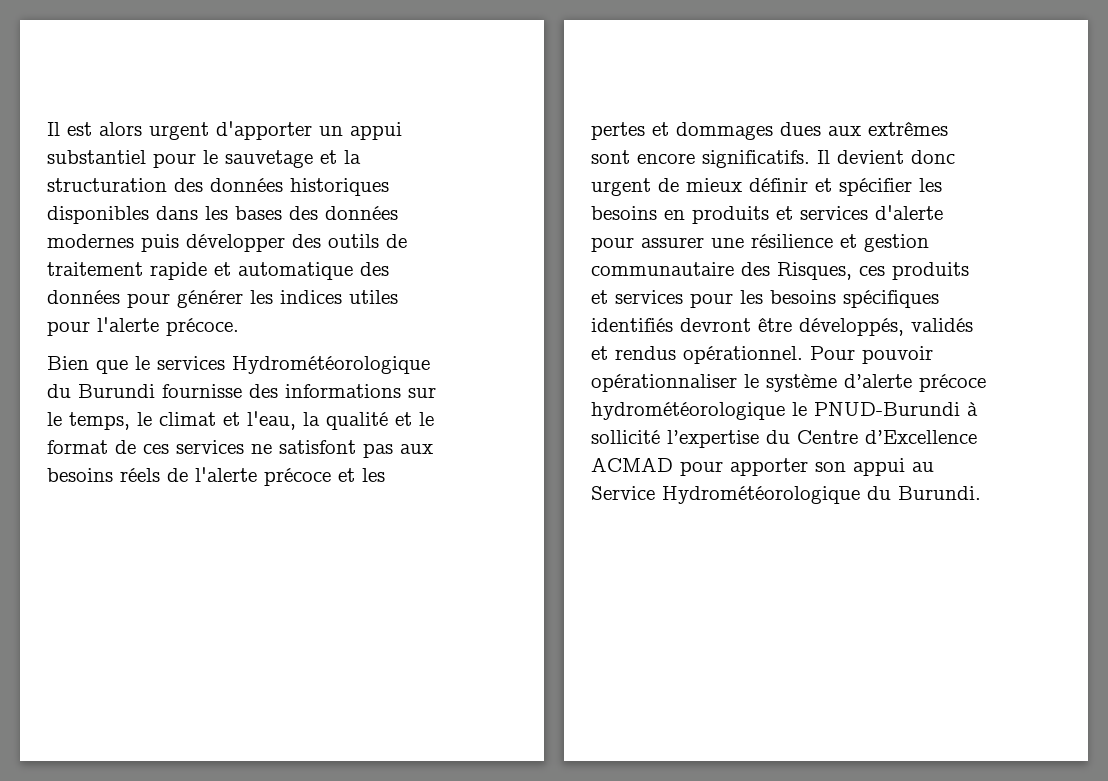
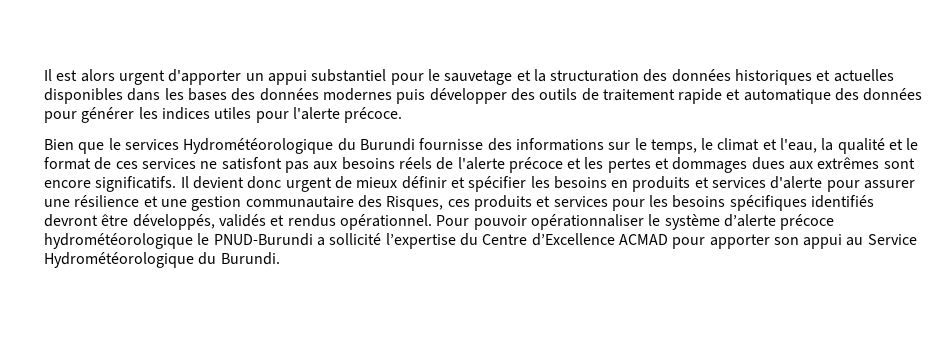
- Il est alors urgent d'apporter un appui substantiel pour le sauvetage et la structuration des données historiques disponibles dans les bases des données modernes puis développer des outils de traitement rapide et automatique des données pour générer les indices utiles pour l'alerte précoce.
+ Il est alors urgent d'apporter un appui substantiel pour le sauvetage et la structuration des données historiques et actuelles disponibles dans les bases des données modernes puis développer des outils de traitement rapide et automatique des données pour générer les indices utiles pour l'alerte précoce.
- Il devient donc urgent de mieux définir et spécifier les besoins en produits et services d'alerte pour assurer une résilience et gestion communautaire des Risques, ces produits et services pour les besoins spécifiques identifiés devront être développés, validés et rendus opérationnel.
+ Il devient donc urgent de mieux définir et spécifier les besoins en produits et services d'alerte pour assurer une résilience et une gestion communautaire des Risques, ces produits et services pour les besoins spécifiques identifiés devront être développés, validés et rendus opérationnel.
- Pour pouvoir opérationnaliser le système d’alerte précoce hydrométéorologique le PNUD-Burundi à sollicité l’expertise du Centre d’Excellence ACMAD pour apporter son appui au Service Hydrométéorologique du Burundi.
+ Pour pouvoir opérationnaliser le système d’alerte précoce hydrométéorologique le PNUD-Burundi a sollicité l’expertise du Centre d’Excellence ACMAD pour apporter son appui au Service Hydrométéorologique du Burundi.

